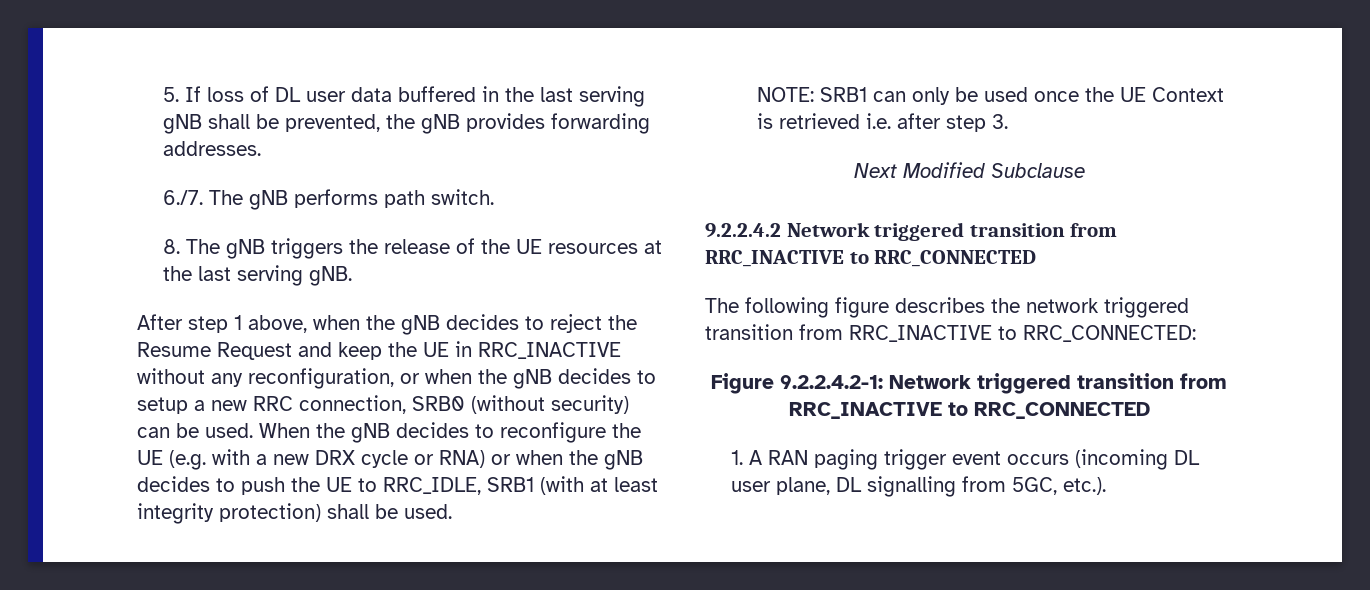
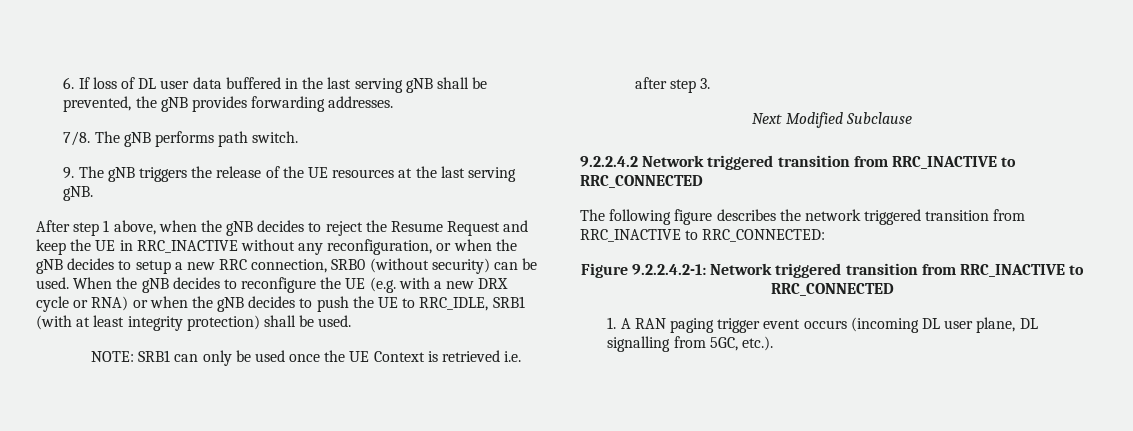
- 5. If loss of DL user data buffered in the last serving gNB shall be prevented, the gNB provides forwarding addresses.
+ 6. If loss of DL user data buffered in the last serving gNB shall be prevented, the gNB provides forwarding addresses.
- 6./7. The gNB performs path switch.
+ 7/8. The gNB performs path switch.
- 8. The gNB triggers the release of the UE resources at the last serving gNB.
+ 9. The gNB triggers the release of the UE resources at the last serving gNB.

